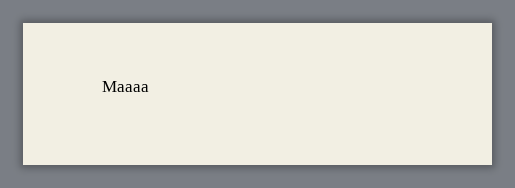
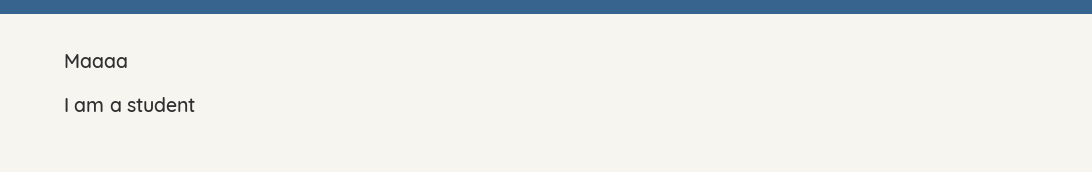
+ I am a student

